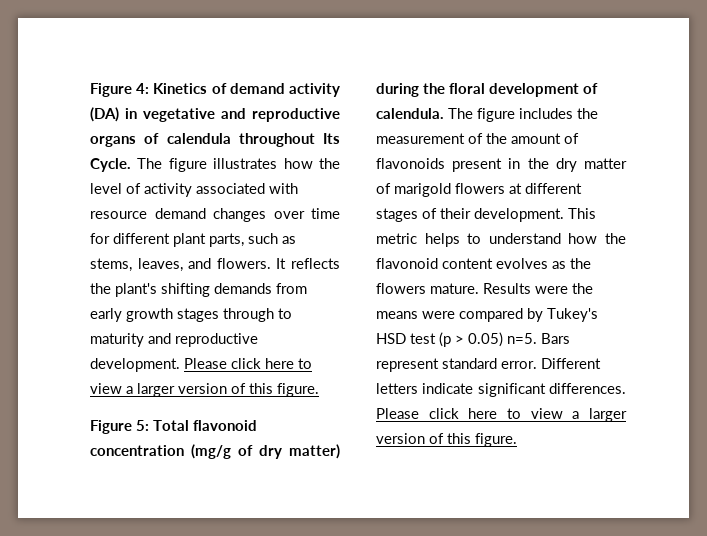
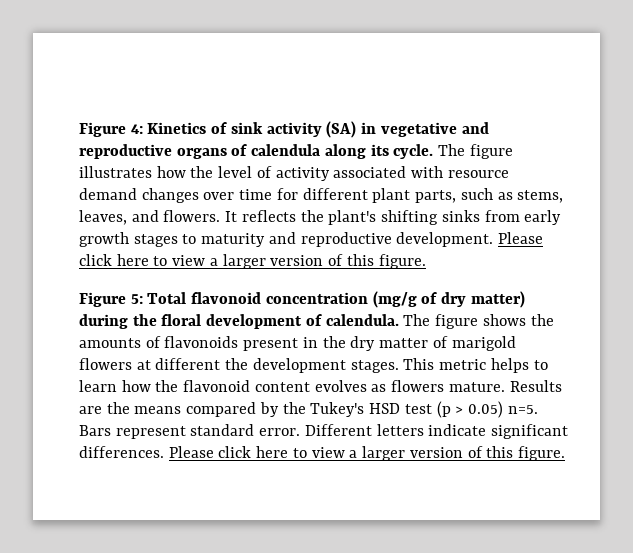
- Figure 4: Kinetics of demand activity (DA) in vegetative and reproductive organs of calendula throughout Its Cycle.
+ Figure 4: Kinetics of sink activity (SA) in vegetative and reproductive organs of calendula along its cycle.
- It reflects the plant's shifting demands from early growth stages through to maturity and reproductive development.
+ It reflects the plant's shifting sinks from early growth stages to maturity and reproductive development.
- The figure includes the measurement of the amount of flavonoids present in the dry matter of marigold flowers at different stages of their development.
+ The figure shows the amounts of flavonoids present in the dry matter of marigold flowers at different the development stages.
- This metric helps to understand how the flavonoid content evolves as the flowers mature.
+ This metric helps to learn how the flavonoid content evolves as flowers mature.
- Results were the means were compared by Tukey's HSD test (p > 0.05) n=5.
+ Results are the means compared by the Tukey's HSD test (p > 0.05) n=5.

